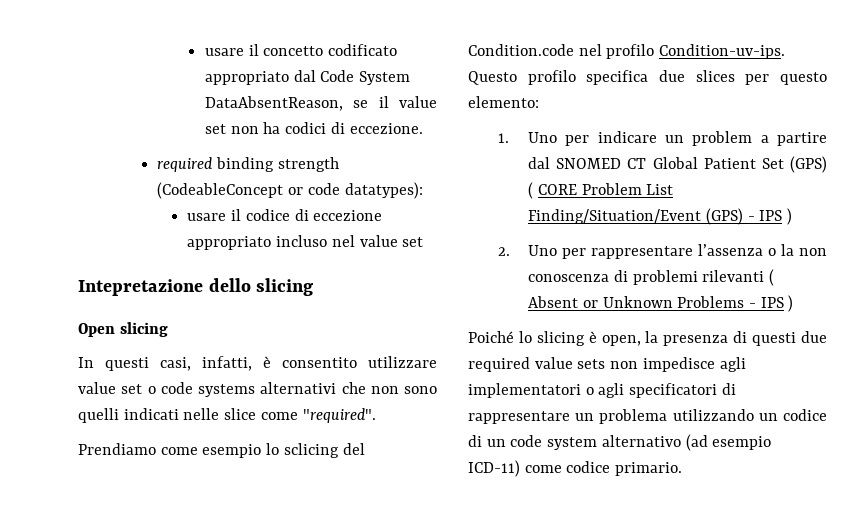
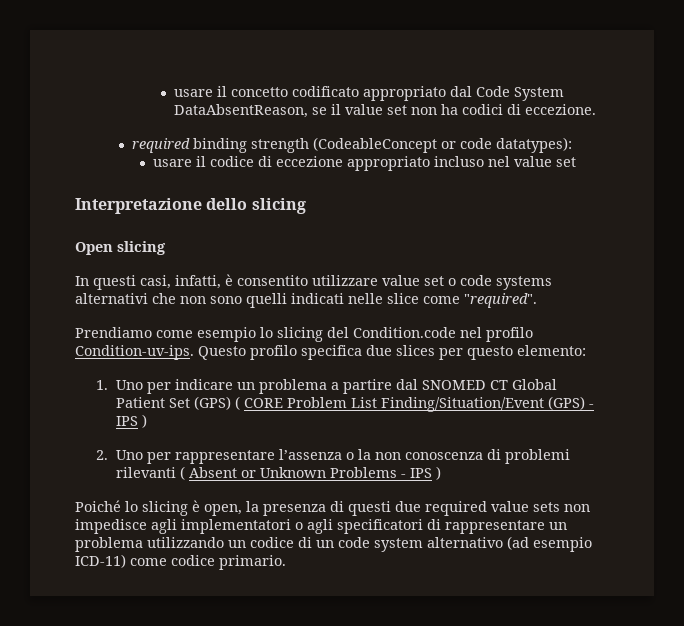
- Intepretazione dello slicing
+ Interpretazione dello slicing
- Prendiamo come esempio lo sclicing del Condition.code nel profilo Condition-uv-ips.
+ Prendiamo come esempio lo slicing del Condition.code nel profilo Condition-uv-ips.
- 1. Uno per indicare un problem a partire dal SNOMED CT Global Patient Set (GPS) ( CORE Problem List Finding/Situation/Event (GPS) - IPS )
+ 1. Uno per indicare un problema a partire dal SNOMED CT Global Patient Set (GPS) ( CORE Problem List Finding/Situation/Event (GPS) - IPS )

